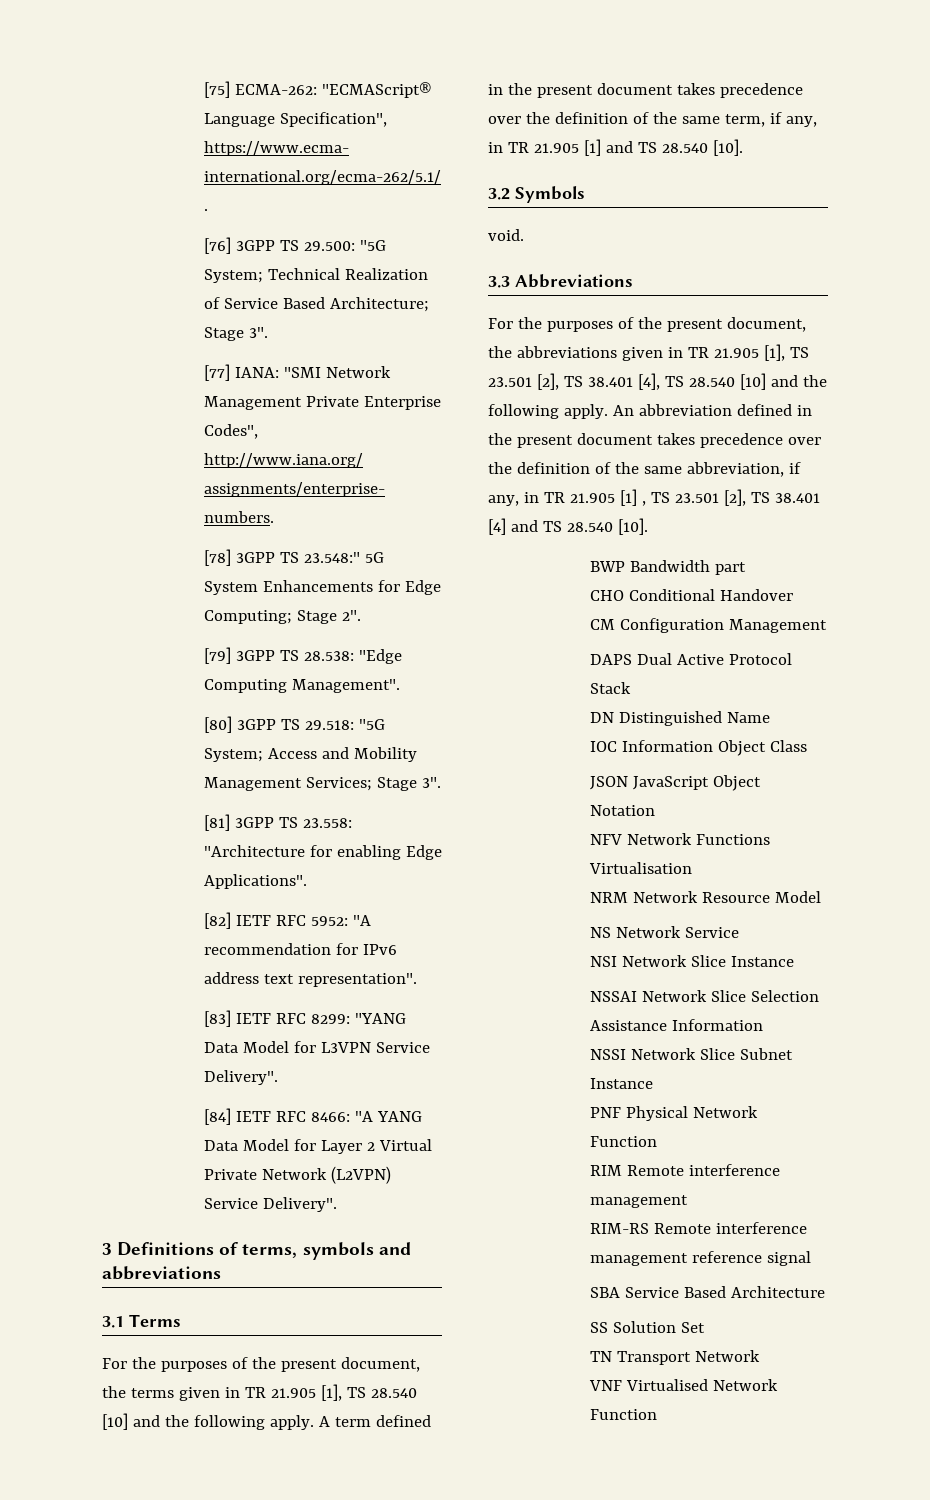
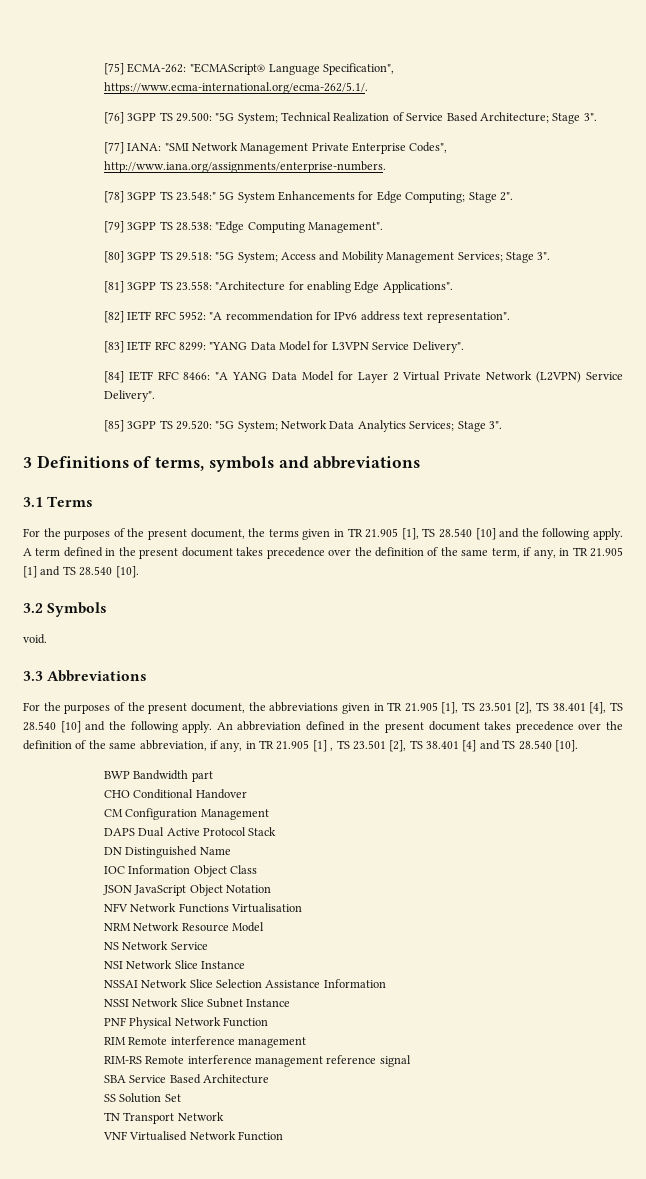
+ [85] 3GPP TS 29.520: "5G System; Network Data Analytics Services; Stage 3".

